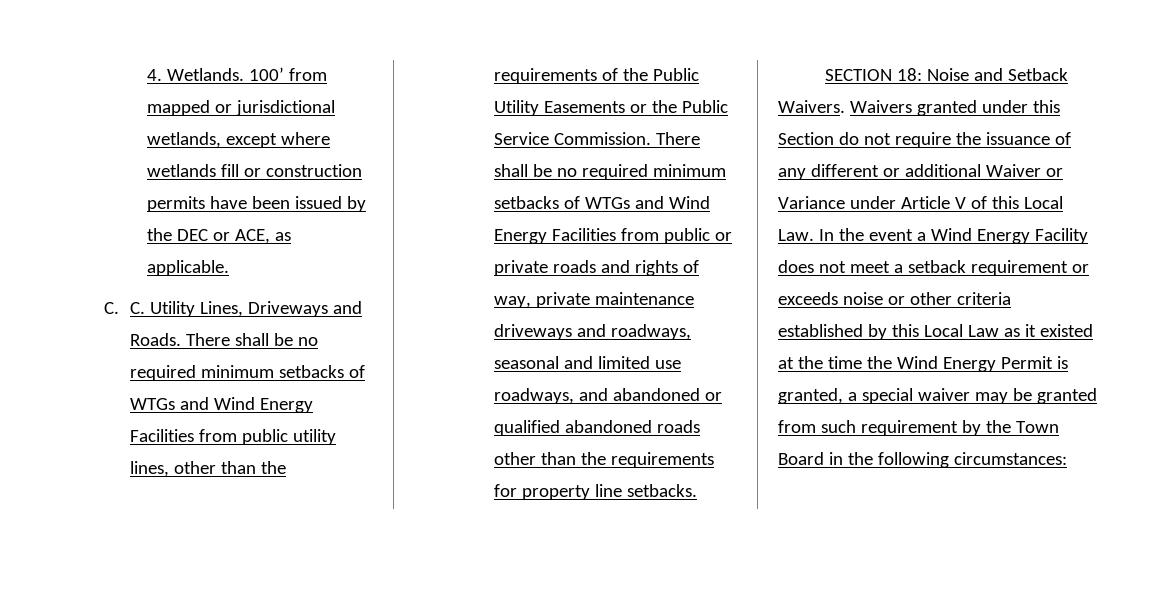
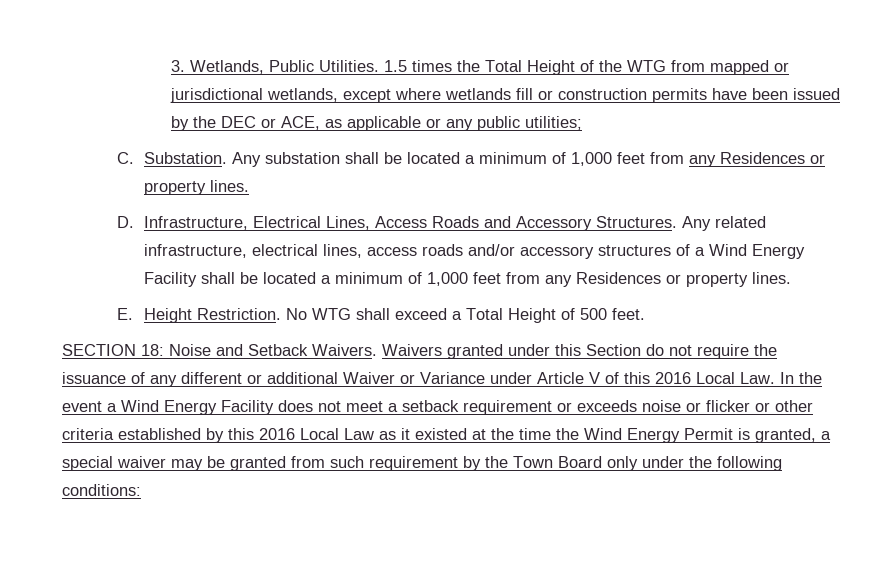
- 4. Wetlands. 100’ from mapped or jurisdictional wetlands, except where wetlands fill or construction permits have been issued by the DEC or ACE, as applicable.
- C. C. Utility Lines, Driveways and Roads. There shall be no required minimum setbacks of WTGs and Wind Energy Facilities from public utility lines, other than the requirements of the Public Utility Easements or the Public Service Commission. There shall be no required minimum setbacks of WTGs and Wind Energy Facilities from public or private roads and rights of way, private maintenance driveways and roadways, seasonal and limited use roadways, and abandoned or qualified abandoned roads other than the requirements for property line setbacks.
+ 3. Wetlands, Public Utilities. 1.5 times the Total Height of the WTG from mapped or jurisdictional wetlands, except where wetlands fill or construction permits have been issued by the DEC or ACE, as applicable or any public utilities;
+ C. Substation. Any substation shall be located a minimum of 1,000 feet from any Residences or property lines.
+ D. Infrastructure, Electrical Lines, Access Roads and Accessory Structures. Any related infrastructure, electrical lines, access roads and/or accessory structures of a Wind Energy Facility shall be located a minimum of 1,000 feet from any Residences or property lines.
+ E. Height Restriction. No WTG shall exceed a Total Height of 500 feet.
- Waivers granted under this Section do not require the issuance of any different or additional Waiver or Variance under Article V of this Local Law. In the event a Wind Energy Facility does not meet a setback requirement or exceeds noise or other criteria established by this Local Law as it existed at the time the Wind Energy Permit is granted, a special waiver may be granted from such requirement by the Town Board in the following circumstances:
+ Waivers granted under this Section do not require the issuance of any different or additional Waiver or Variance under Article V of this 2016 Local Law. In the event a Wind Energy Facility does not meet a setback requirement or exceeds noise or flicker or other criteria established by this 2016 Local Law as it existed at the time the Wind Energy Permit is granted, a special waiver may be granted from such requirement by the Town Board only under the following conditions:

